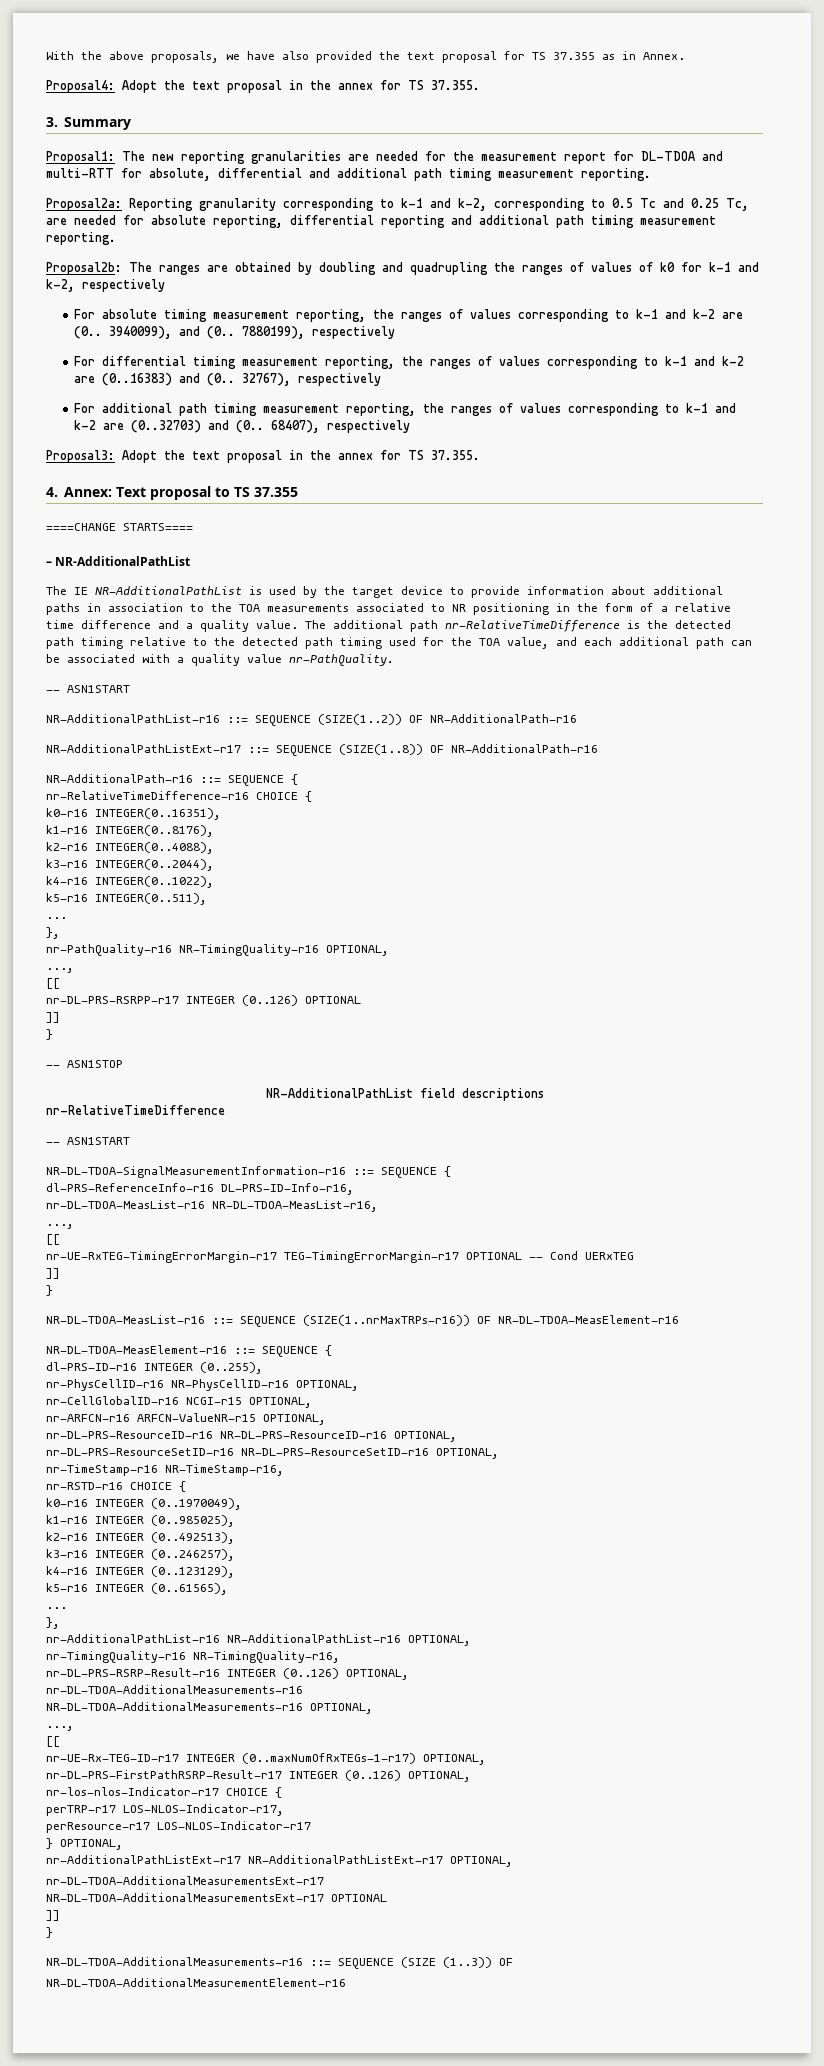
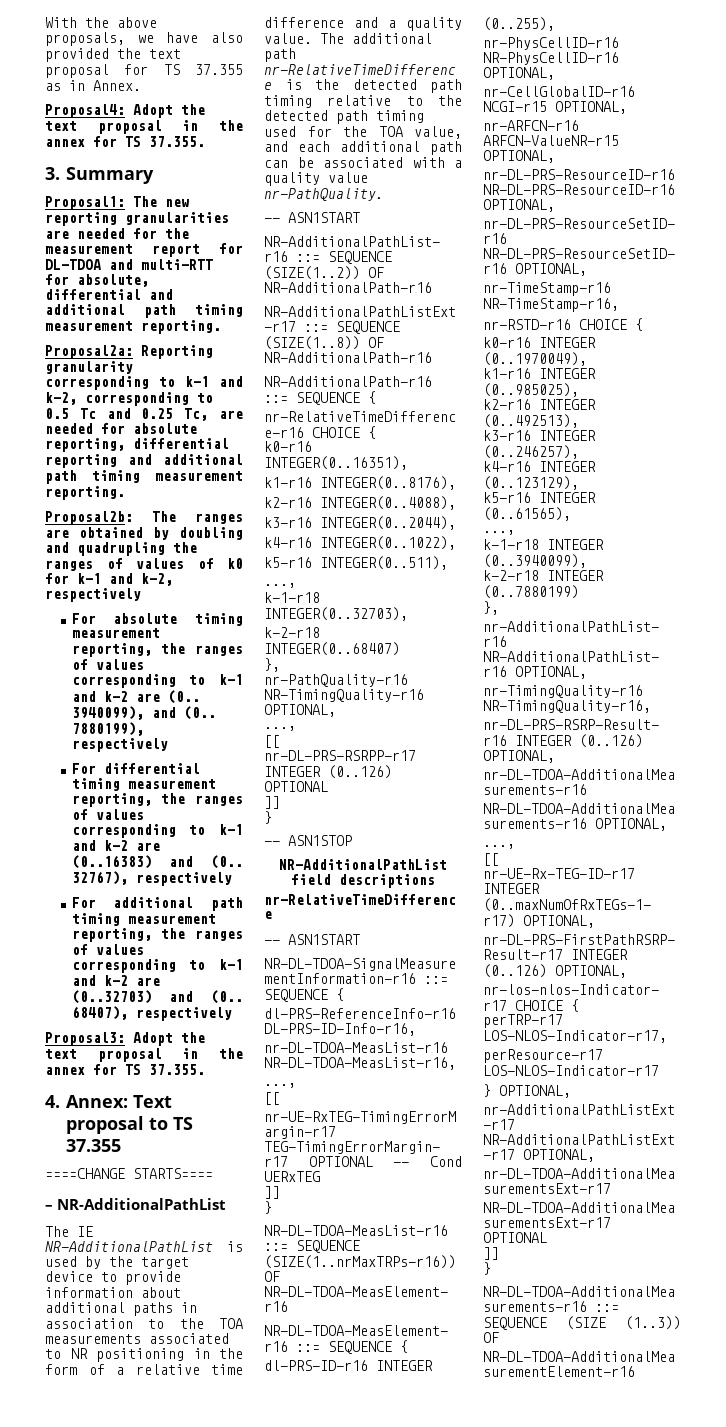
  k5-r16 INTEGER(0..511),
- ...
+ ...,
+ k-1-r18 INTEGER(0..32703),
+ k-2-r18 INTEGER(0..68407)
  k5-r16 INTEGER (0..61565),
- ...
+ ...,
+ k-1-r18 INTEGER (0..3940099),
+ k-2-r18 INTEGER (0..7880199)

